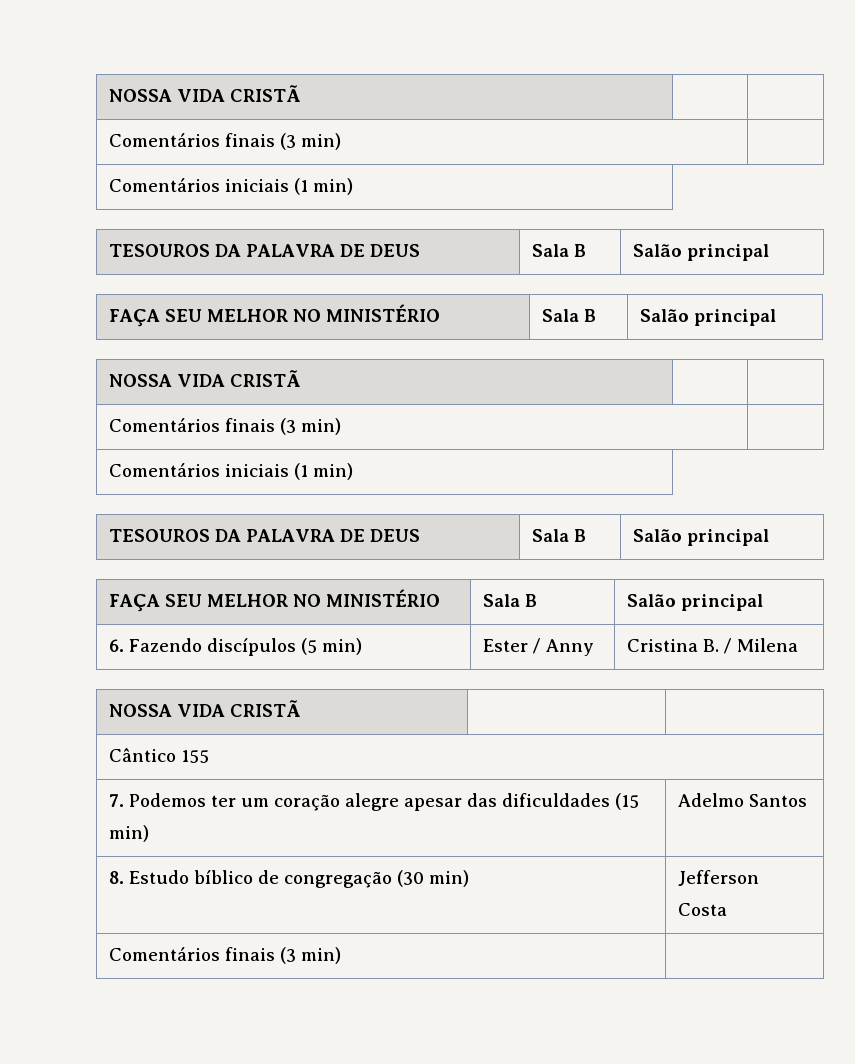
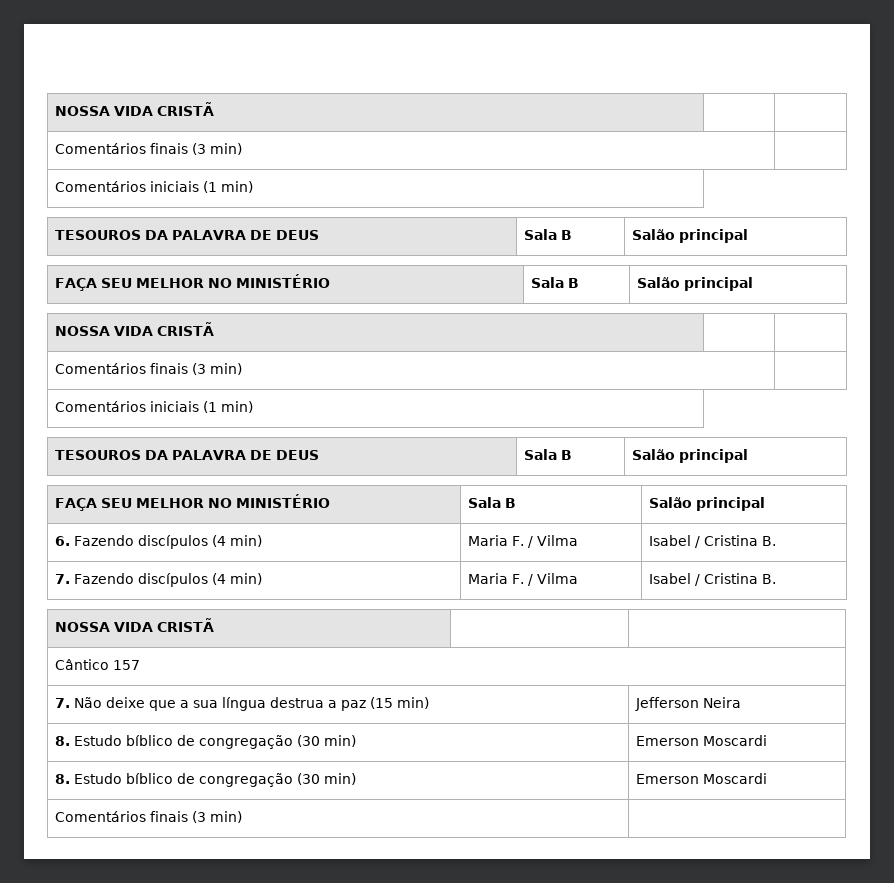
- 6. Fazendo discípulos (5 min) | Ester / Anny | Cristina B. / Milena
+ 6. Fazendo discípulos (4 min) | Maria F. / Vilma | Isabel / Cristina B.
+ 7. Fazendo discípulos (4 min) | Maria F. / Vilma | Isabel / Cristina B.
- Cântico 155
- 7. Podemos ter um coração alegre apesar das dificuldades (15 min) | Adelmo Santos
- 8. Estudo bíblico de congregação (30 min) | Jefferson Costa
+ Cântico 157
+ 7. Não deixe que a sua língua destrua a paz (15 min) | Jefferson Neira
+ 8. Estudo bíblico de congregação (30 min) | Emerson Moscardi
+ 8. Estudo bíblico de congregação (30 min) | Emerson Moscardi

